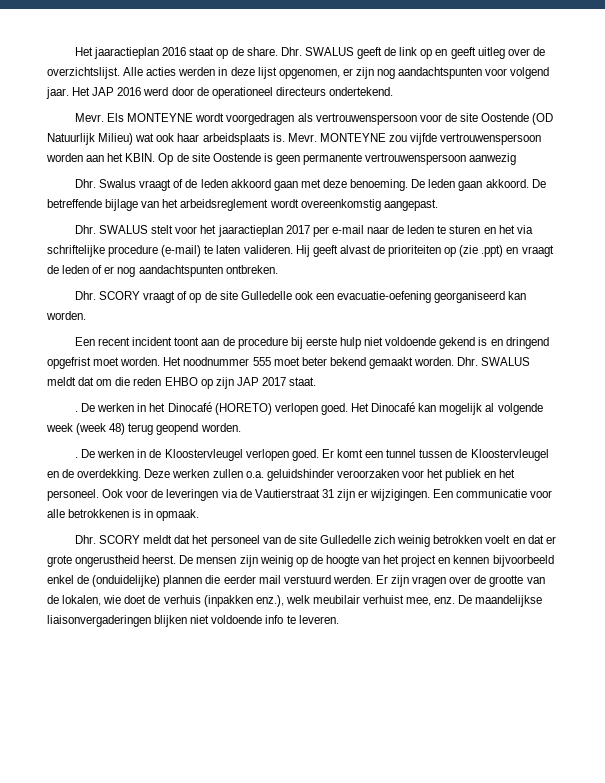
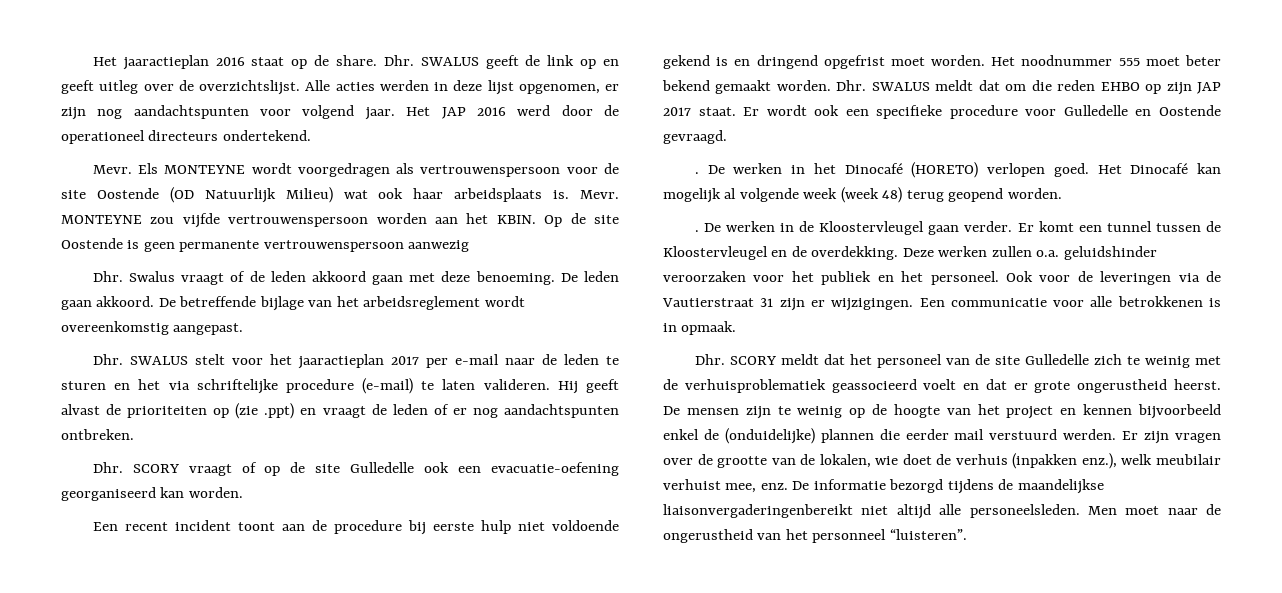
+ Er wordt ook een specifieke procedure voor Gulledelle en Oostende gevraagd.
- De werken in de Kloostervleugel verlopen goed.
+ De werken in de Kloostervleugel gaan verder.
- Dhr. SCORY meldt dat het personeel van de site Gulledelle zich weinig betrokken voelt en dat er grote ongerustheid heerst.
+ Dhr. SCORY meldt dat het personeel van de site Gulledelle zich te weinig met de verhuisproblematiek geassocieerd voelt en dat er grote ongerustheid heerst.
- De mensen zijn weinig op de hoogte van het project en kennen bijvoorbeeld enkel de (onduidelijke) plannen die eerder mail verstuurd werden.
+ De mensen zijn te weinig op de hoogte van het project en kennen bijvoorbeeld enkel de (onduidelijke) plannen die eerder mail verstuurd werden.
- De maandelijkse liaisonvergaderingen blijken niet voldoende info te leveren.
+ De informatie bezorgd tijdens de maandelijkse liaisonvergaderingenbereikt niet altijd alle personeelsleden. Men moet naar de ongerustheid van het personneel “luisteren”.

